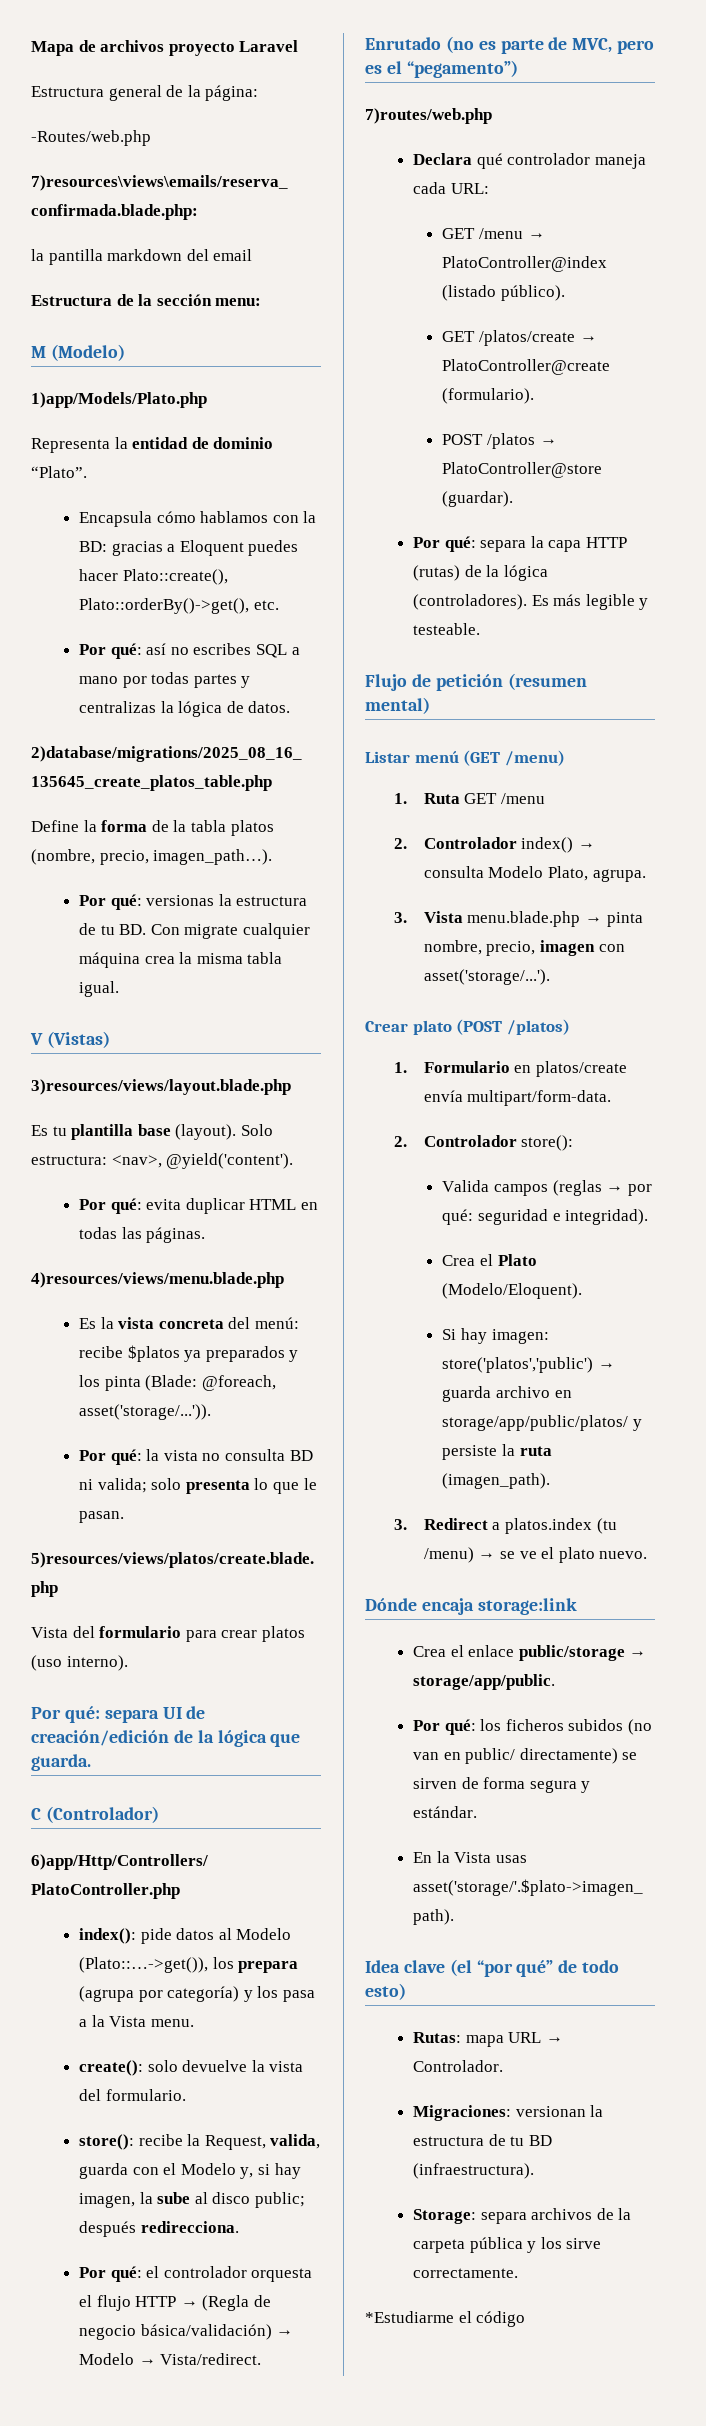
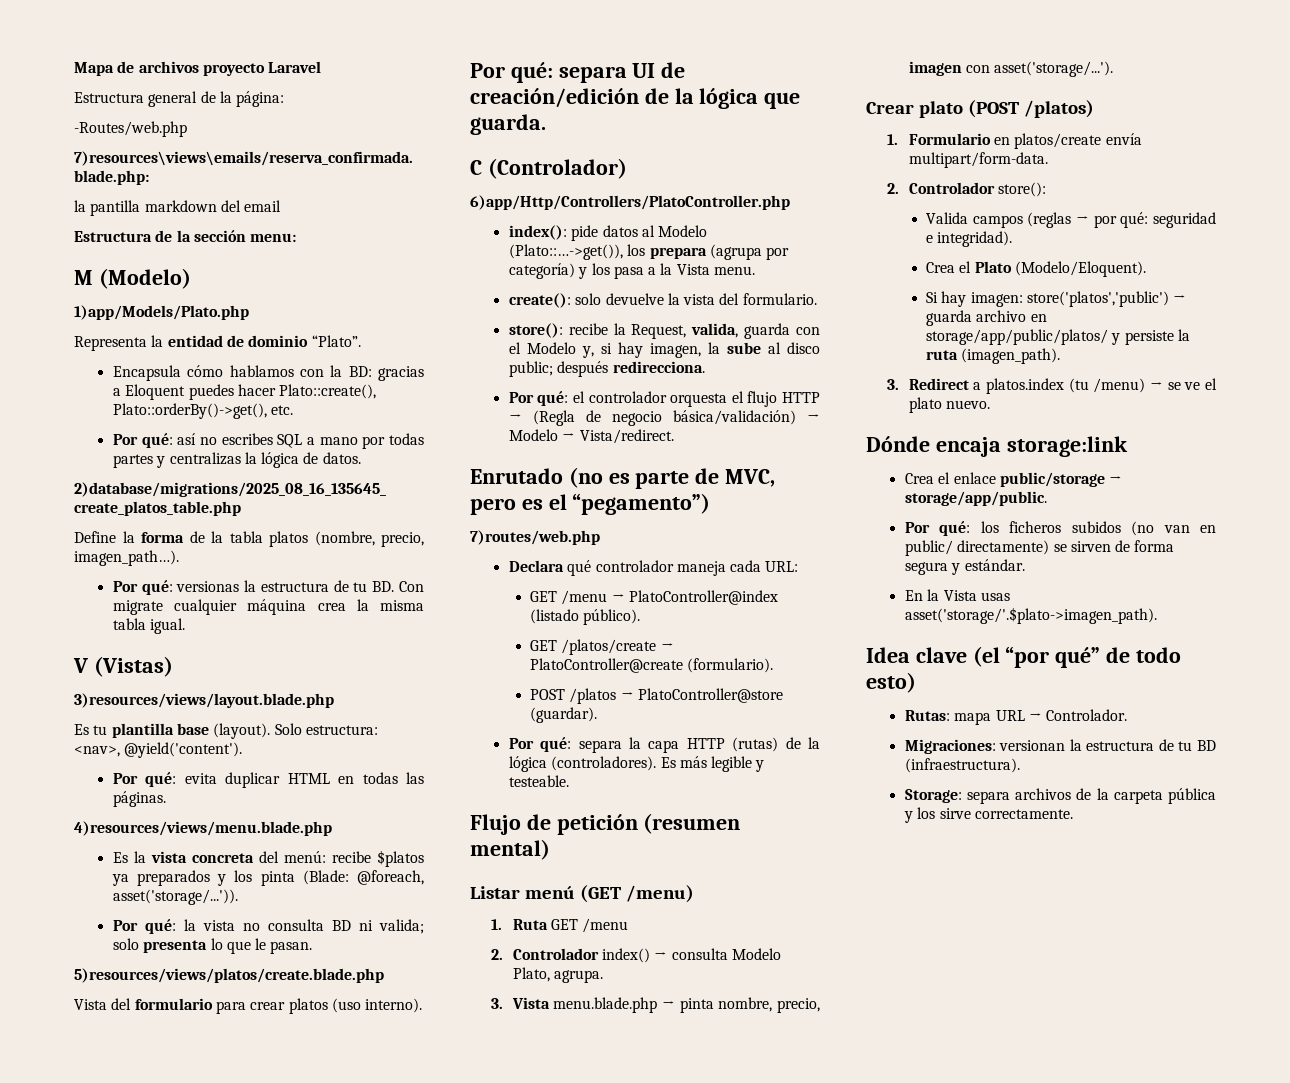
- *Estudiarme el código

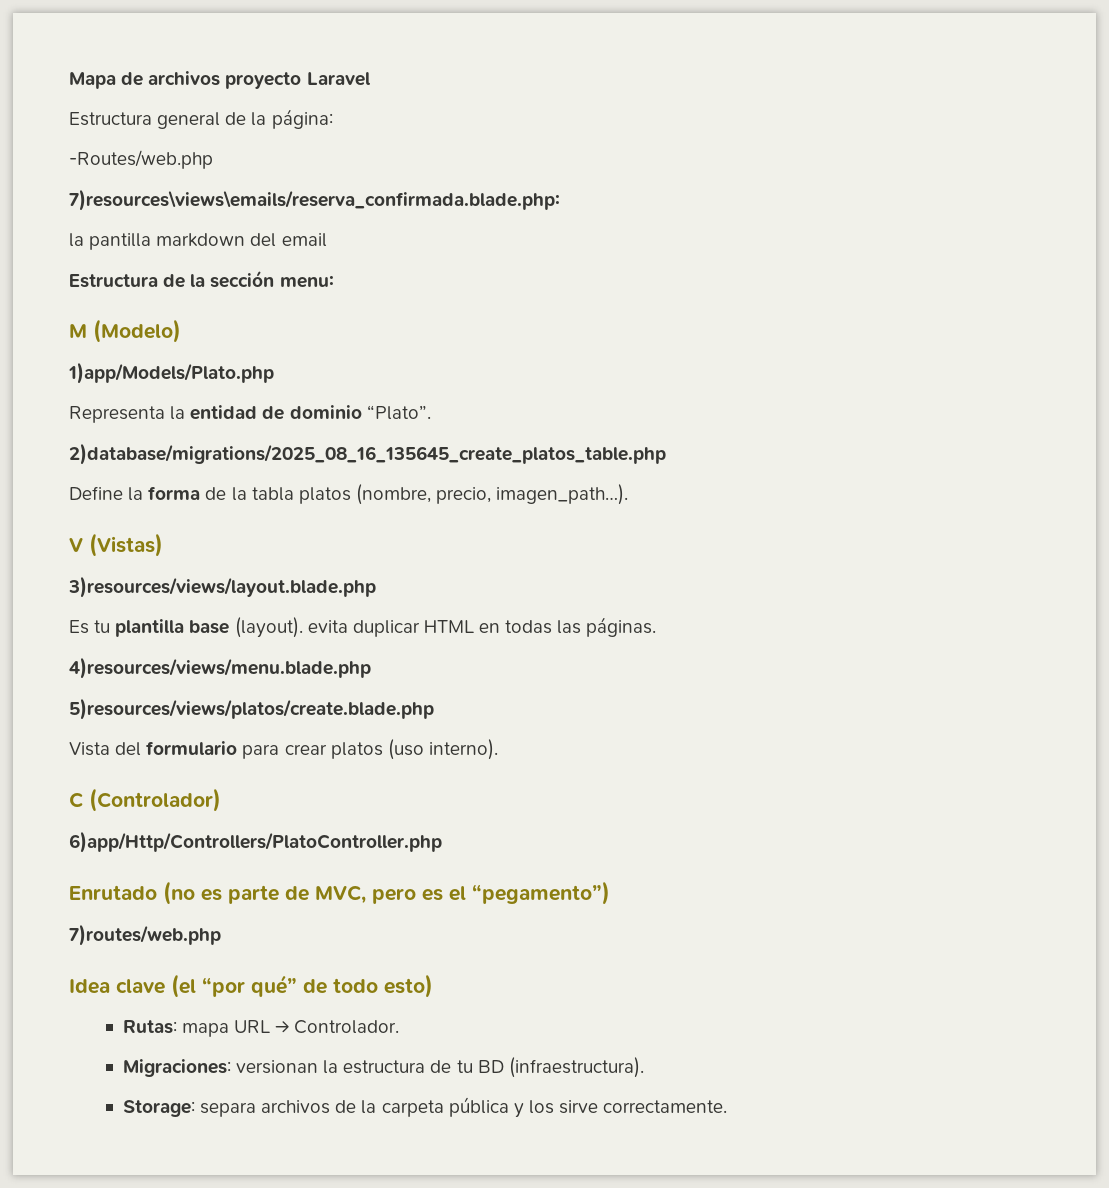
- Encapsula cómo hablamos con la BD: gracias a Eloquent puedes hacer Plato::create(), Plato::orderBy()->get(), etc.
- Por qué: así no escribes SQL a mano por todas partes y centralizas la lógica de datos.
- Por qué: versionas la estructura de tu BD. Con migrate cualquier máquina crea la misma tabla igual.
- Es tu plantilla base (layout). Solo estructura: <nav>, @yield('content').
- Por qué: evita duplicar HTML en todas las páginas.
+ Es tu plantilla base (layout). evita duplicar HTML en todas las páginas.
- Es la vista concreta del menú: recibe $platos ya preparados y los pinta (Blade: @foreach, asset('storage/...')).
- Por qué: la vista no consulta BD ni valida; solo presenta lo que le pasan.
- Por qué: separa UI de creación/edición de la lógica que guarda.
  C (Controlador)
  6)app/Http/Controllers/PlatoController.php
- index(): pide datos al Modelo (Plato::…->get()), los prepara (agrupa por categoría) y los pasa a la Vista menu.
- create(): solo devuelve la vista del formulario.
- store(): recibe la Request, valida, guarda con el Modelo y, si hay imagen, la sube al disco public; después redirecciona.
- Por qué: el controlador orquesta el flujo HTTP → (Regla de negocio básica/validación) → Modelo → Vista/redirect.
- Declara qué controlador maneja cada URL:
- GET /menu → PlatoController@index (listado público).
- GET /platos/create → PlatoController@create (formulario).
- POST /platos → PlatoController@store (guardar).
- Por qué: separa la capa HTTP (rutas) de la lógica (controladores). Es más legible y testeable.
- Flujo de petición (resumen mental)
- Listar menú (GET /menu)
- 1. Ruta GET /menu
- 2. Controlador index() → consulta Modelo Plato, agrupa.
- 3. Vista menu.blade.php → pinta nombre, precio, imagen con asset('storage/...').
- Crear plato (POST /platos)
- 1. Formulario en platos/create envía multipart/form-data.
- 2. Controlador store():
- Valida campos (reglas → por qué: seguridad e integridad).
- Crea el Plato (Modelo/Eloquent).
- Si hay imagen: store('platos','public') → guarda archivo en storage/app/public/platos/ y persiste la ruta (imagen_path).
- 3. Redirect a platos.index (tu /menu) → se ve el plato nuevo.
- Dónde encaja storage:link
- Crea el enlace public/storage → storage/app/public.
- Por qué: los ficheros subidos (no van en public/ directamente) se sirven de forma segura y estándar.
- En la Vista usas asset('storage/'.$plato->imagen_path).

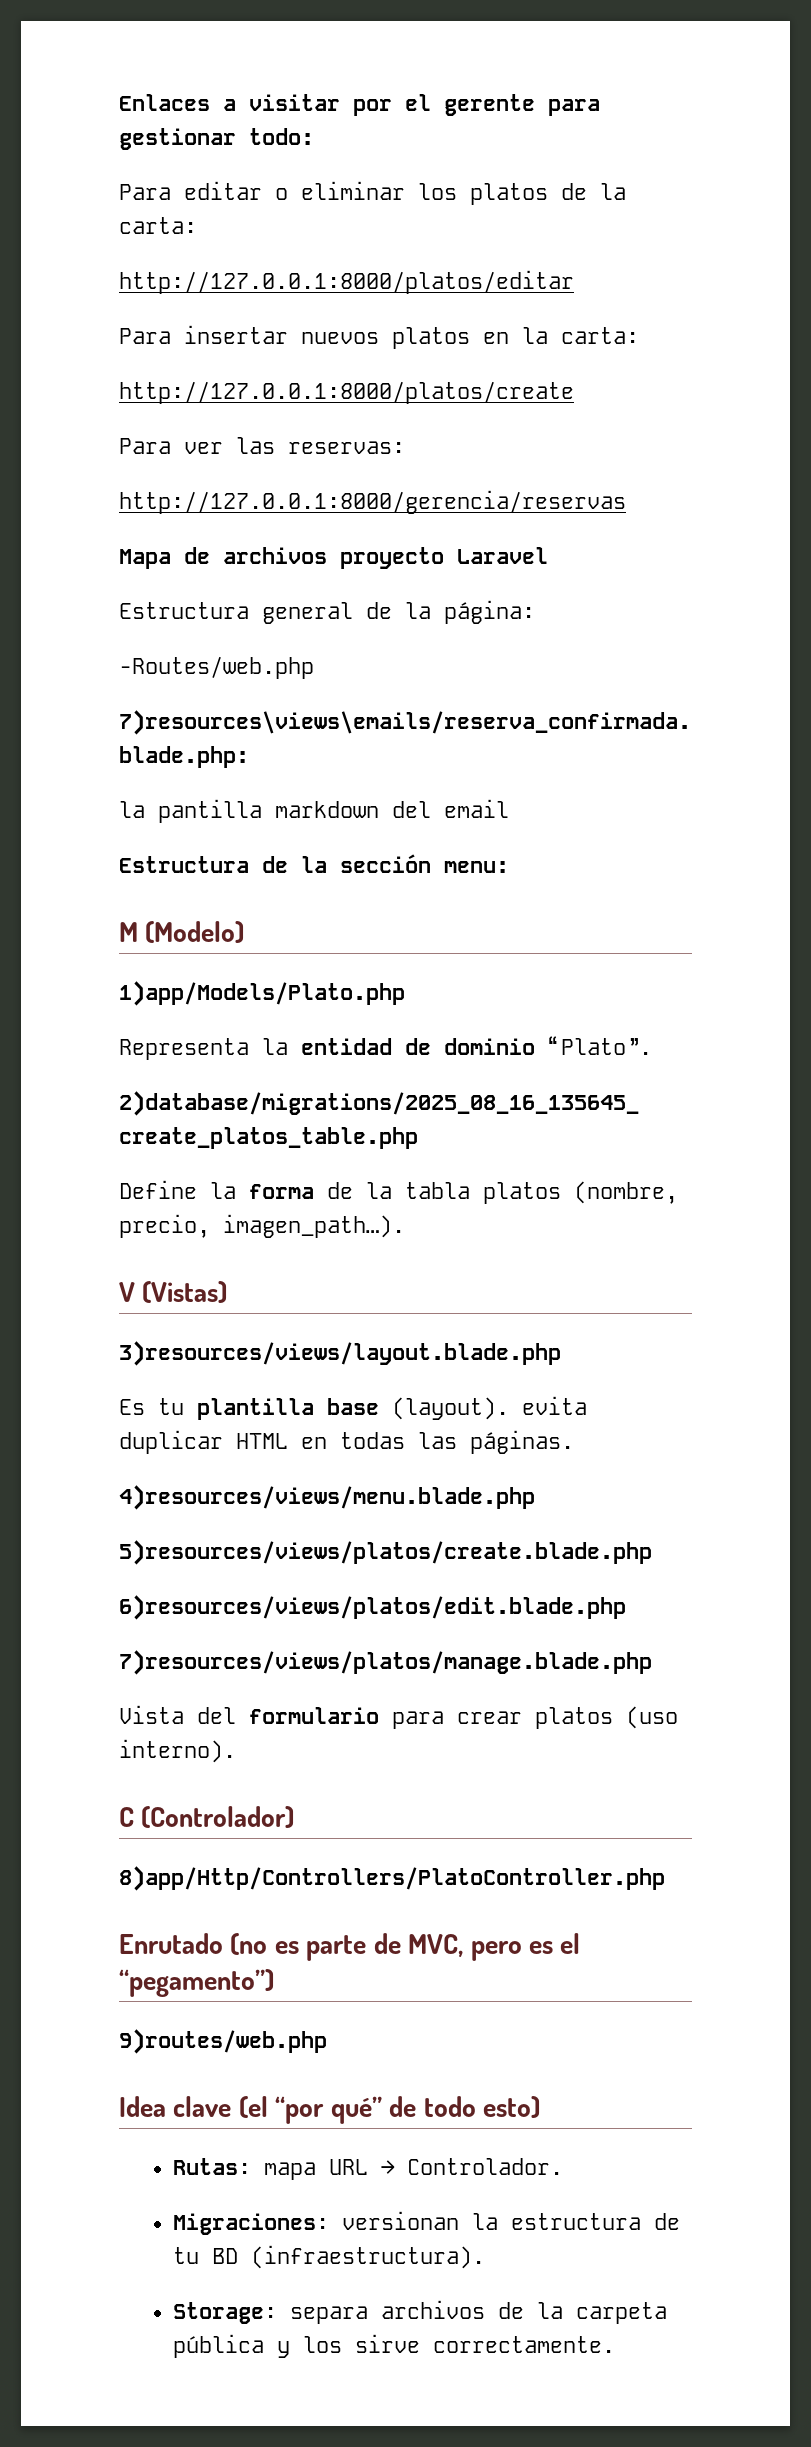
+ Enlaces a visitar por el gerente para gestionar todo:
+ Para editar o eliminar los platos de la carta:
+ http://127.0.0.1:8000/platos/editar
+ Para insertar nuevos platos en la carta:
+ http://127.0.0.1:8000/platos/create
+ Para ver las reservas:
+ http://127.0.0.1:8000/gerencia/reservas
+ 6)resources/views/platos/edit.blade.php
+ 7)resources/views/platos/manage.blade.php
- 6)app/Http/Controllers/PlatoController.php
+ 8)app/Http/Controllers/PlatoController.php
- 7)routes/web.php
+ 9)routes/web.php

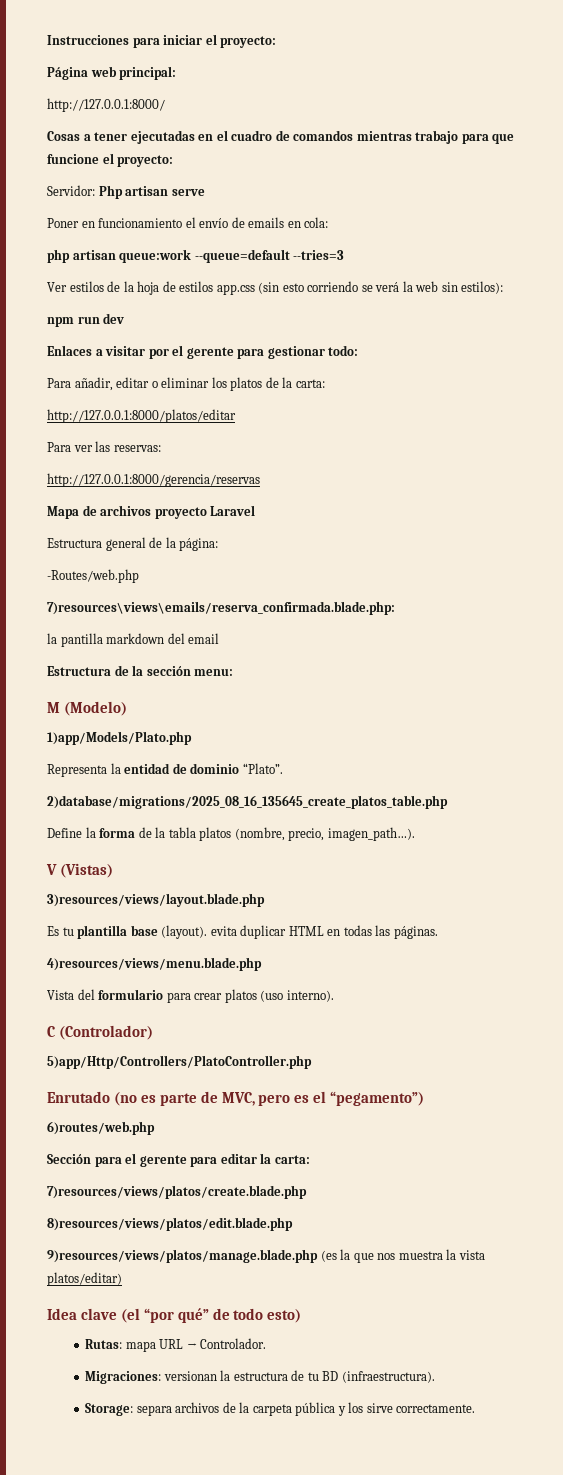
+ Instrucciones para iniciar el proyecto:
+ Página web principal:
+ http://127.0.0.1:8000/
+ Cosas a tener ejecutadas en el cuadro de comandos mientras trabajo para que funcione el proyecto:
+ Servidor: Php artisan serve
+ Poner en funcionamiento el envío de emails en cola:
+ php artisan queue:work --queue=default --tries=3
+ Ver estilos de la hoja de estilos app.css (sin esto corriendo se verá la web sin estilos):
+ npm run dev
- Para editar o eliminar los platos de la carta:
+ Para añadir, editar o eliminar los platos de la carta:
- Para insertar nuevos platos en la carta:
- http://127.0.0.1:8000/platos/create
- 5)resources/views/platos/create.blade.php
- 6)resources/views/platos/edit.blade.php
- 7)resources/views/platos/manage.blade.php
- 8)app/Http/Controllers/PlatoController.php
+ 5)app/Http/Controllers/PlatoController.php
- 9)routes/web.php
+ 6)routes/web.php
+ Sección para el gerente para editar la carta:
+ 7)resources/views/platos/create.blade.php
+ 8)resources/views/platos/edit.blade.php
+ 9)resources/views/platos/manage.blade.php (es la que nos muestra la vista platos/editar)

